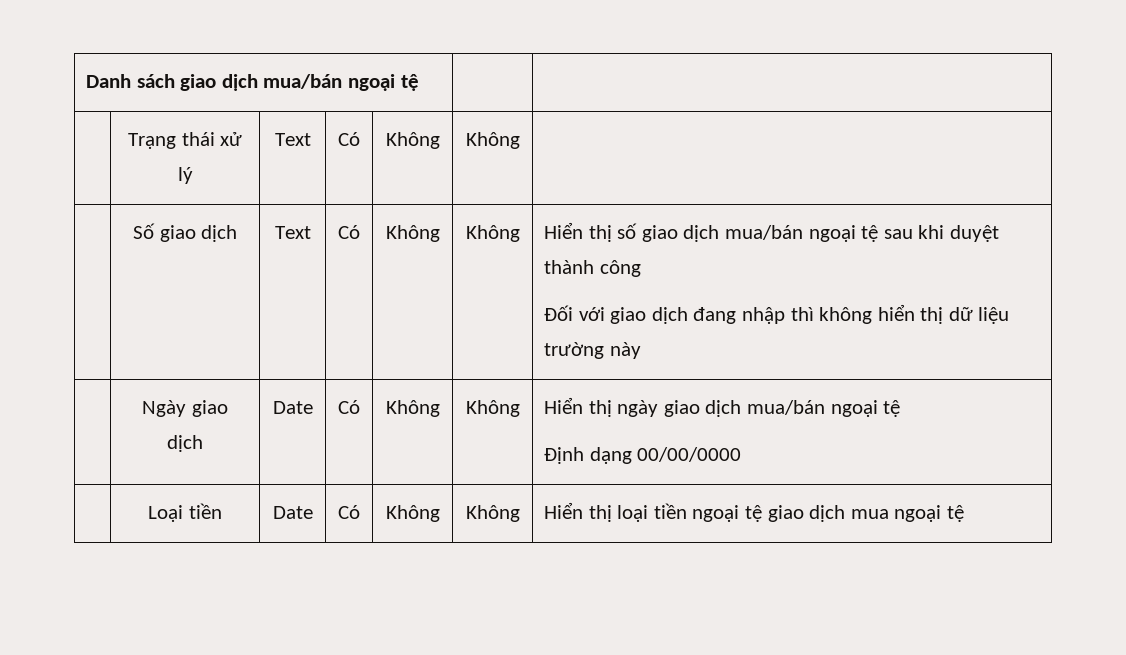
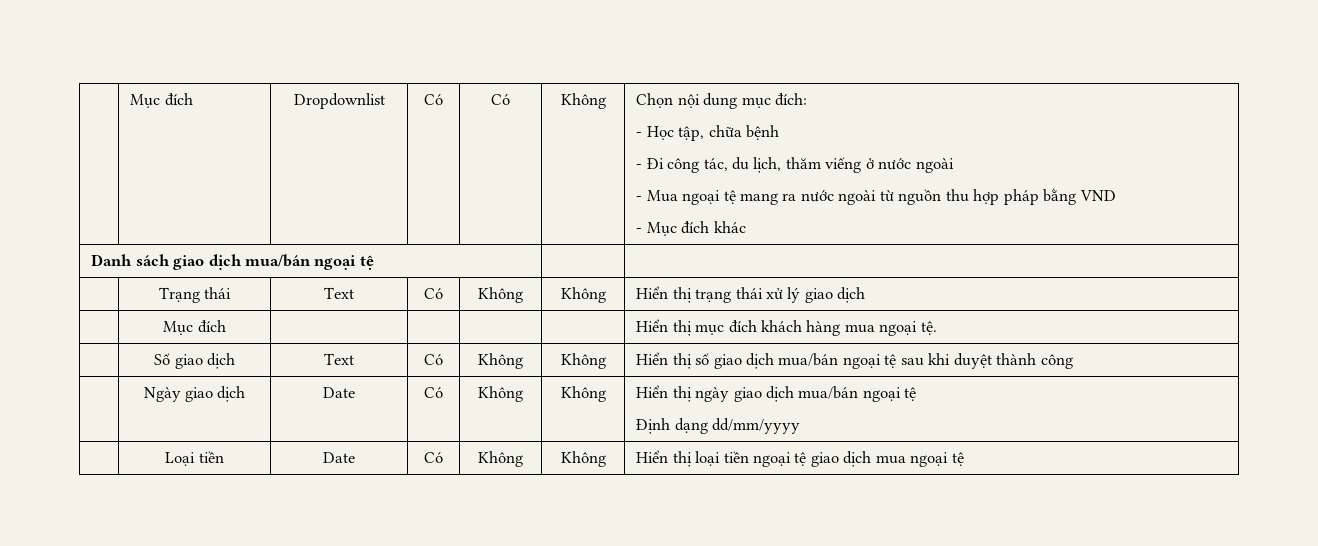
+ Mục đích | Dropdownlist | Có | Có | Không | Chọn nội dung mục đích:
+ - Học tập, chữa bệnh
+ - Đi công tác, du lịch, thăm viếng ở nước ngoài
+ - Mua ngoại tệ mang ra nước ngoài từ nguồn thu hợp pháp bằng VND
+ - Mục đích khác
- | Trạng thái xử lý | Text | Có | Không | Không |
+ | Trạng thái | Text | Có | Không | Không | Hiển thị trạng thái xử lý giao dịch
+ | Mục đích | | | | | Hiển thị mục đích khách hàng mua ngoại tệ.
  | Số giao dịch | Text | Có | Không | Không | Hiển thị số giao dịch mua/bán ngoại tệ sau khi duyệt thành công
- Đối với giao dịch đang nhập thì không hiển thị dữ liệu trường này
  | Ngày giao dịch | Date | Có | Không | Không | Hiển thị ngày giao dịch mua/bán ngoại tệ
- Định dạng 00/00/0000
+ Định dạng dd/mm/yyyy

